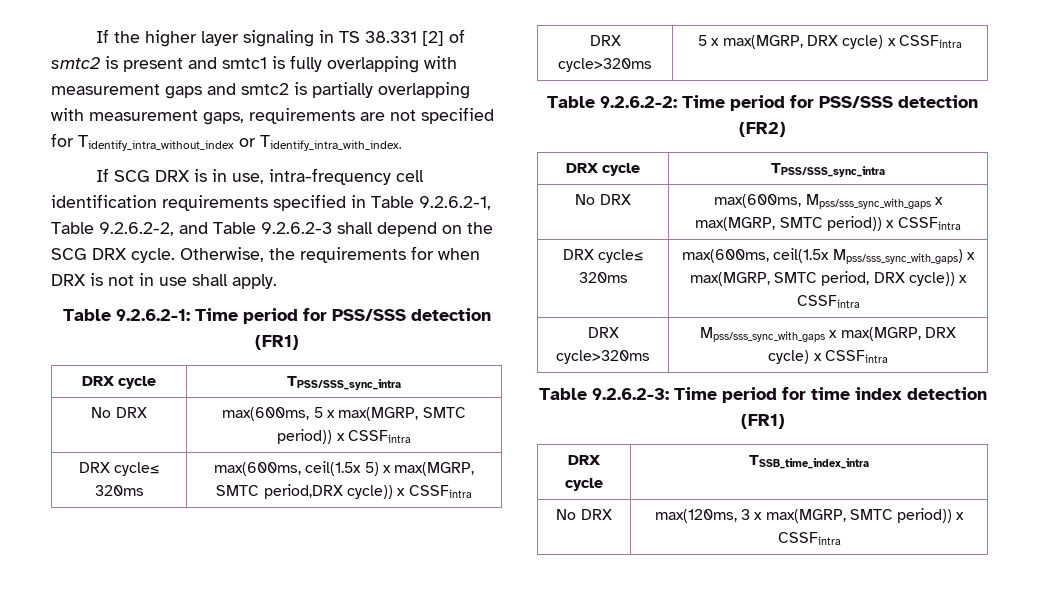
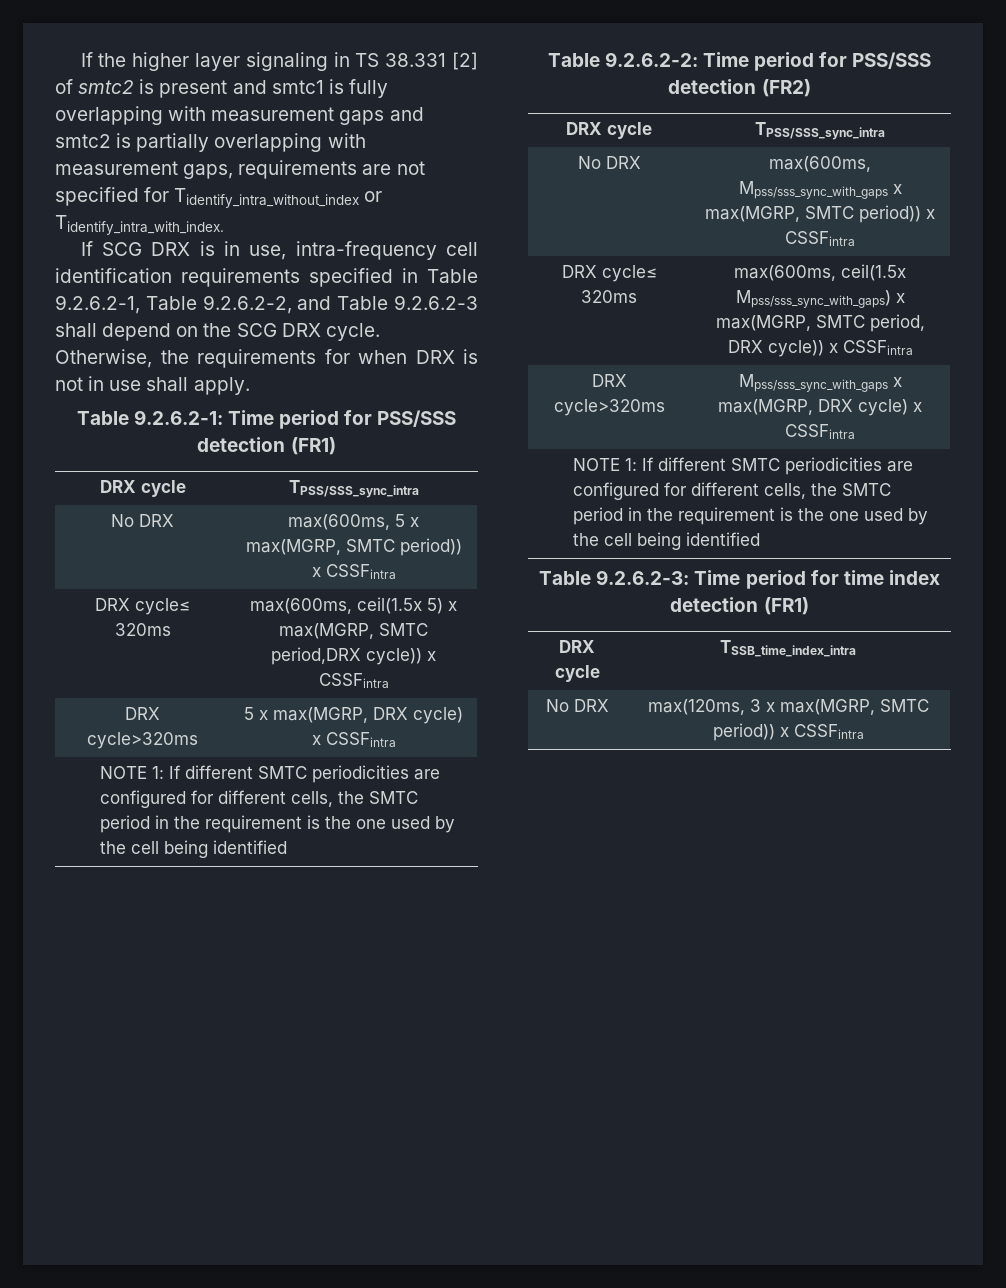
  DRX cycle>320ms | 5 x max(MGRP, DRX cycle) x CSSFintra
+ NOTE 1: If different SMTC periodicities are configured for different cells, the SMTC period in the requirement is the one used by the cell being identified
  DRX cycle>320ms | Mpss/sss_sync_with_gaps x max(MGRP, DRX cycle) x CSSFintra
+ NOTE 1: If different SMTC periodicities are configured for different cells, the SMTC period in the requirement is the one used by the cell being identified

